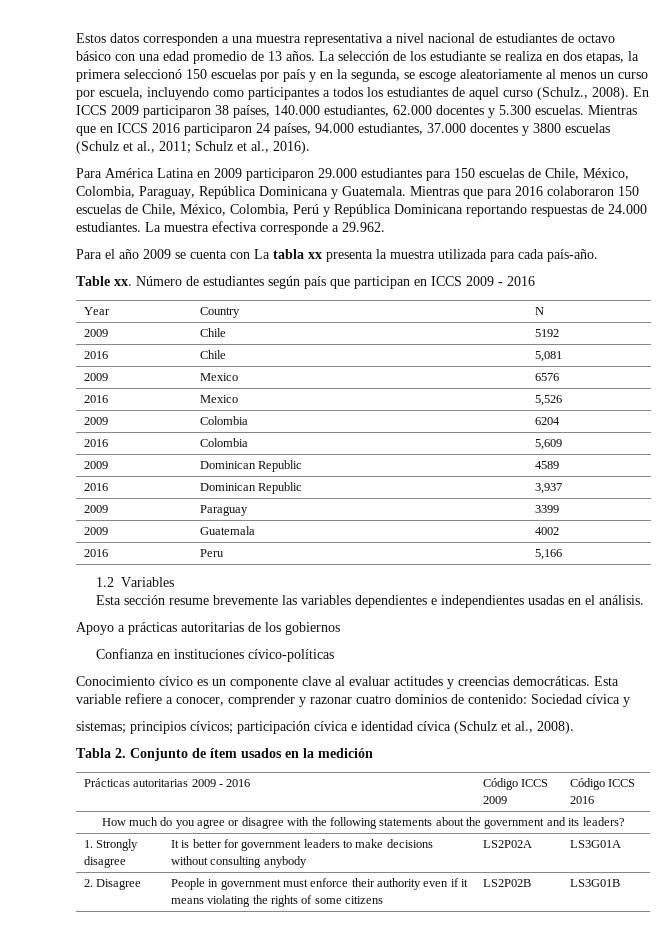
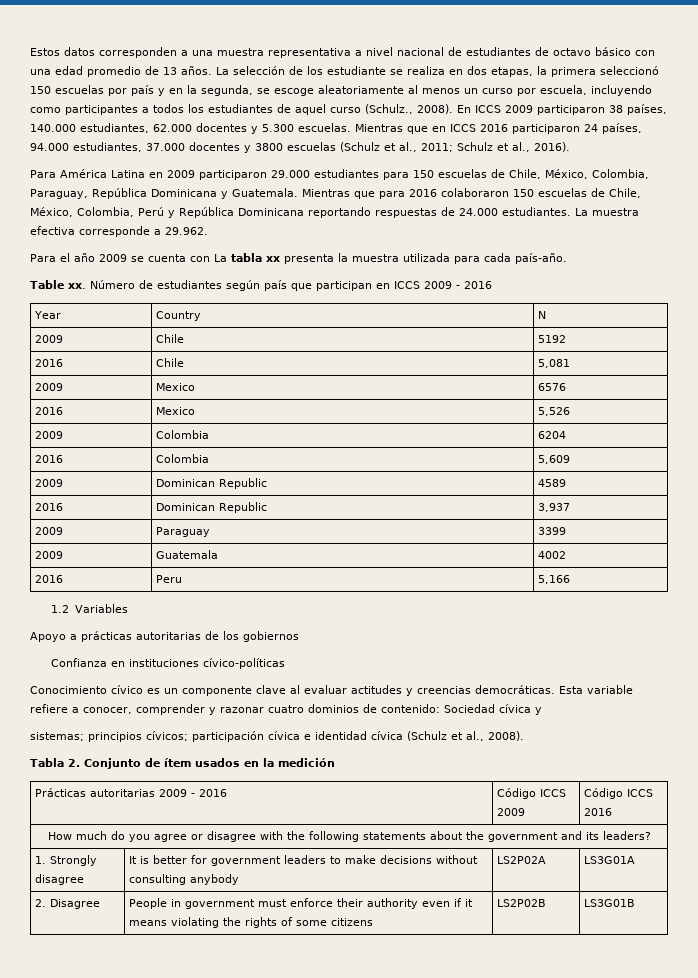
- Esta sección resume brevemente las variables dependientes e independientes usadas en el análisis.

